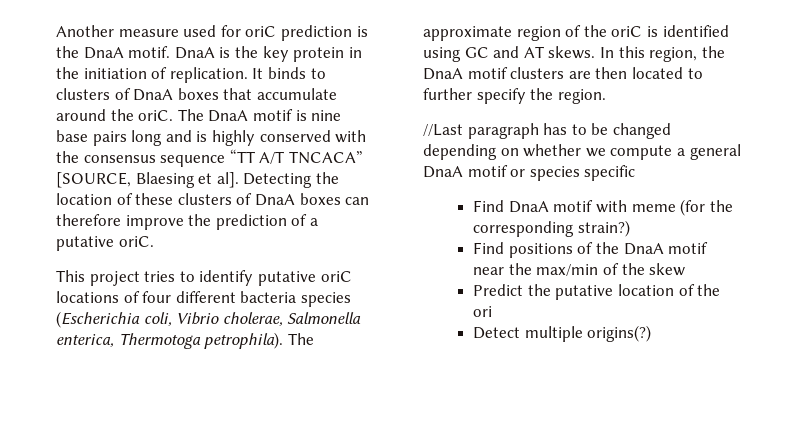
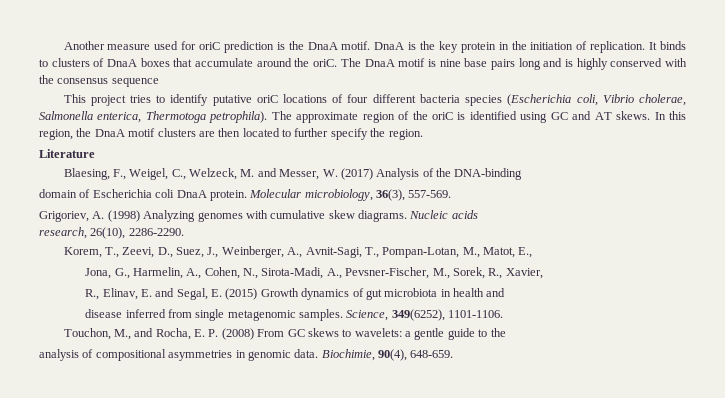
- The DnaA motif is nine base pairs long and is highly conserved with the consensus sequence “TT A/T TNCACA” [SOURCE, Blaesing et al]. Detecting the location of these clusters of DnaA boxes can therefore improve the prediction of a putative oriC.
+ The DnaA motif is nine base pairs long and is highly conserved with the consensus sequence
- //Last paragraph has to be changed depending on whether we compute a general DnaA motif or species specific
- Find DnaA motif with meme (for the corresponding strain?)
- Find positions of the DnaA motif near the max/min of the skew
- Predict the putative location of the ori
- Detect multiple origins(?)
+ Literature
+ Blaesing, F., Weigel, C., Welzeck, M. and Messer, W. (2017) Analysis of the DNA‐binding
+ domain of Escherichia coli DnaA protein. Molecular microbiology, 36(3), 557-569.
+ Grigoriev, A. (1998) Analyzing genomes with cumulative skew diagrams. Nucleic acids
+ research, 26(10), 2286-2290.
+ Korem, T., Zeevi, D., Suez, J., Weinberger, A., Avnit-Sagi, T., Pompan-Lotan, M., Matot, E.,
+ Jona, G., Harmelin, A., Cohen, N., Sirota-Madi, A., Pevsner-Fischer, M., Sorek, R., Xavier,
+ R., Elinav, E. and Segal, E. (2015) Growth dynamics of gut microbiota in health and
+ disease inferred from single metagenomic samples. Science, 349(6252), 1101-1106.
+ Touchon, M., and Rocha, E. P. (2008) From GC skews to wavelets: a gentle guide to the
+ analysis of compositional asymmetries in genomic data. Biochimie, 90(4), 648-659.

